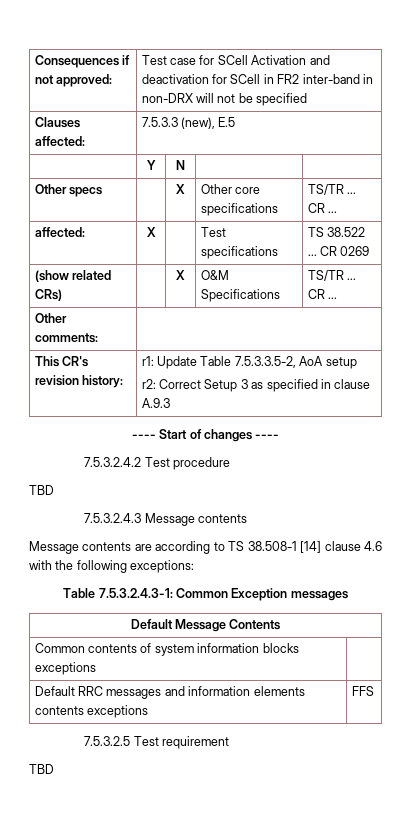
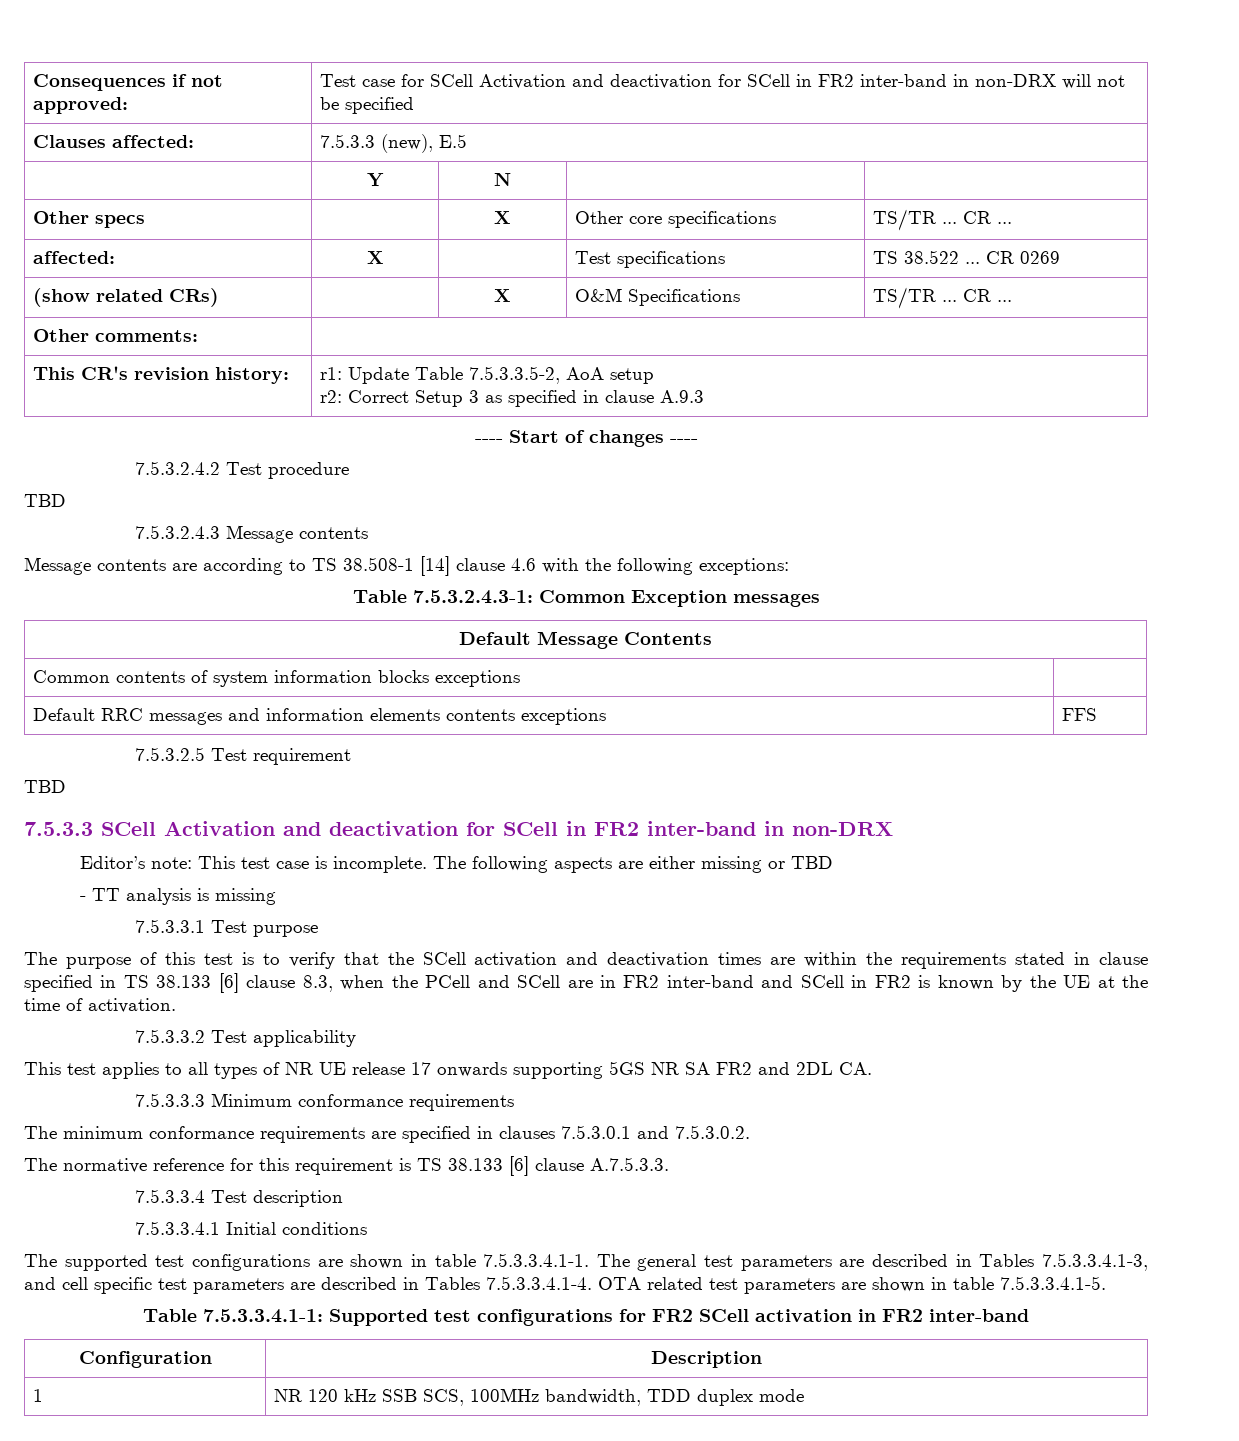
+ 7.5.3.3 SCell Activation and deactivation for SCell in FR2 inter-band in non-DRX
+ Editor’s note: This test case is incomplete. The following aspects are either missing or TBD
+ - TT analysis is missing
+ 7.5.3.3.1 Test purpose
+ The purpose of this test is to verify that the SCell activation and deactivation times are within the requirements stated in clause specified in TS 38.133 [6] clause 8.3, when the PCell and SCell are in FR2 inter-band and SCell in FR2 is known by the UE at the time of activation.
+ 7.5.3.3.2 Test applicability
+ This test applies to all types of NR UE release 17 onwards supporting 5GS NR SA FR2 and 2DL CA.
+ 7.5.3.3.3 Minimum conformance requirements
+ The minimum conformance requirements are specified in clauses 7.5.3.0.1 and 7.5.3.0.2.
+ The normative reference for this requirement is TS 38.133 [6] clause A.7.5.3.3.
+ 7.5.3.3.4 Test description
+ 7.5.3.3.4.1 Initial conditions
+ The supported test configurations are shown in table 7.5.3.3.4.1-1. The general test parameters are described in Tables 7.5.3.3.4.1-3, and cell specific test parameters are described in Tables 7.5.3.3.4.1-4. OTA related test parameters are shown in table 7.5.3.3.4.1-5.
+ Table 7.5.3.3.4.1-1: Supported test configurations for FR2 SCell activation in FR2 inter-band
+ Configuration | Description
+ 1 | NR 120 kHz SSB SCS, 100MHz bandwidth, TDD duplex mode

